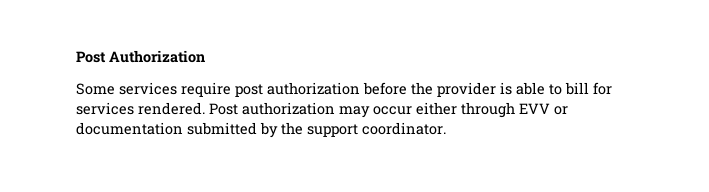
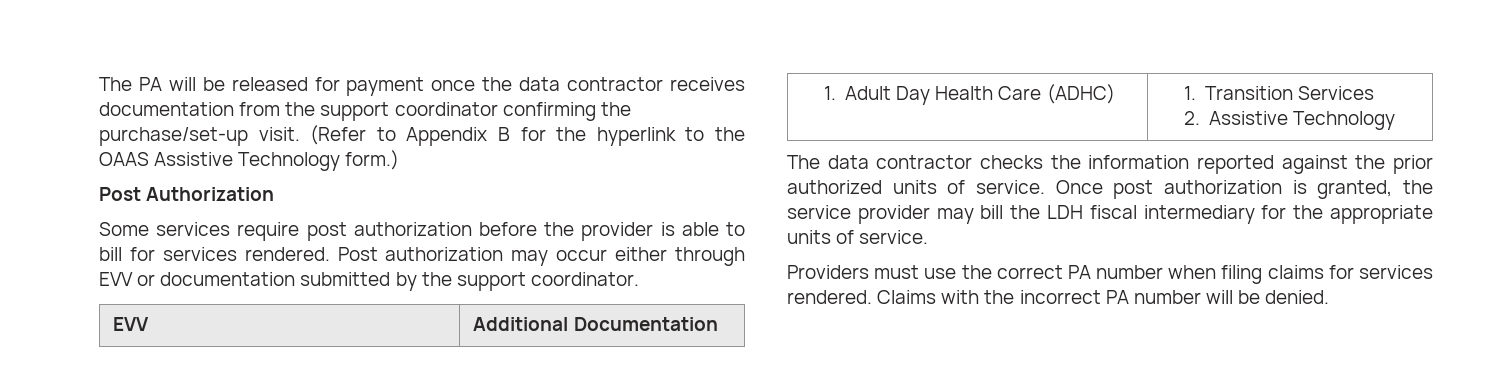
+ The PA will be released for payment once the data contractor receives documentation from the support coordinator confirming the purchase/set-up visit. (Refer to Appendix B for the hyperlink to the OAAS Assistive Technology form.)
+ EVV | Additional Documentation
+ 1. Adult Day Health Care (ADHC) | 1. Transition Services
+ 2. Assistive Technology
+ The data contractor checks the information reported against the prior authorized units of service. Once post authorization is granted, the service provider may bill the LDH fiscal intermediary for the appropriate units of service.
+ Providers must use the correct PA number when filing claims for services rendered. Claims with the incorrect PA number will be denied.

